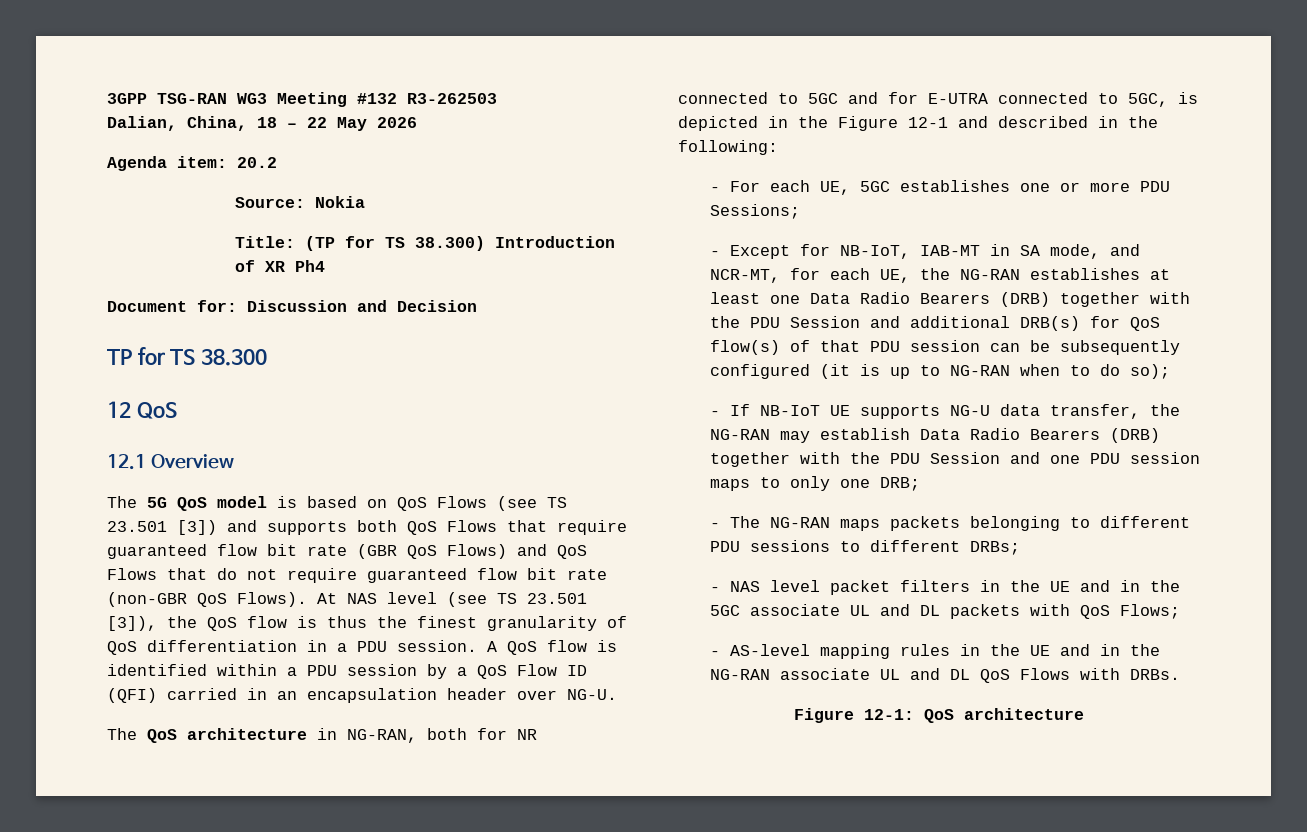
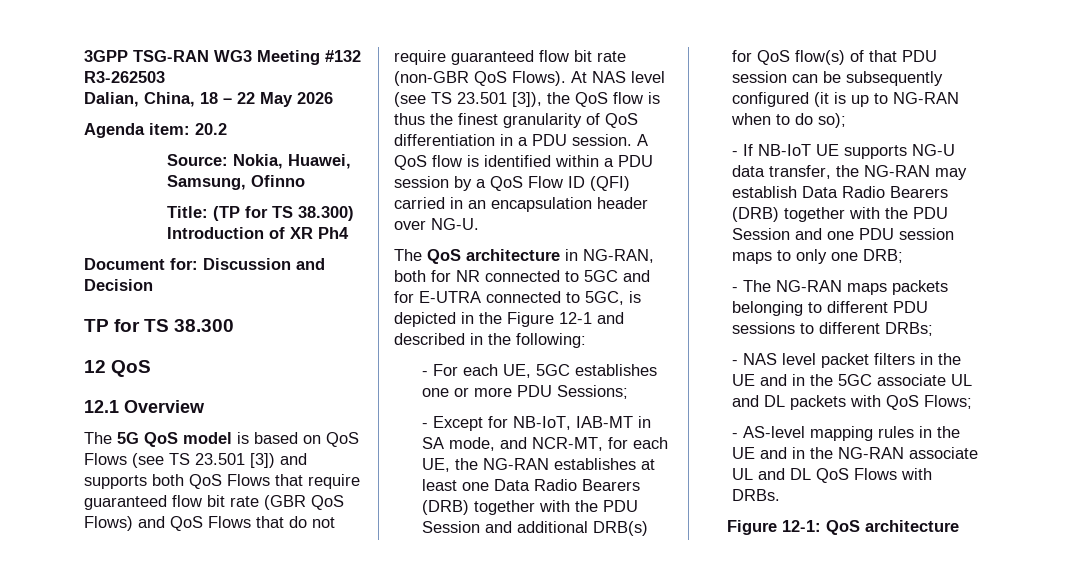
- Source: Nokia
+ Source: Nokia, Huawei, Samsung, Ofinno

